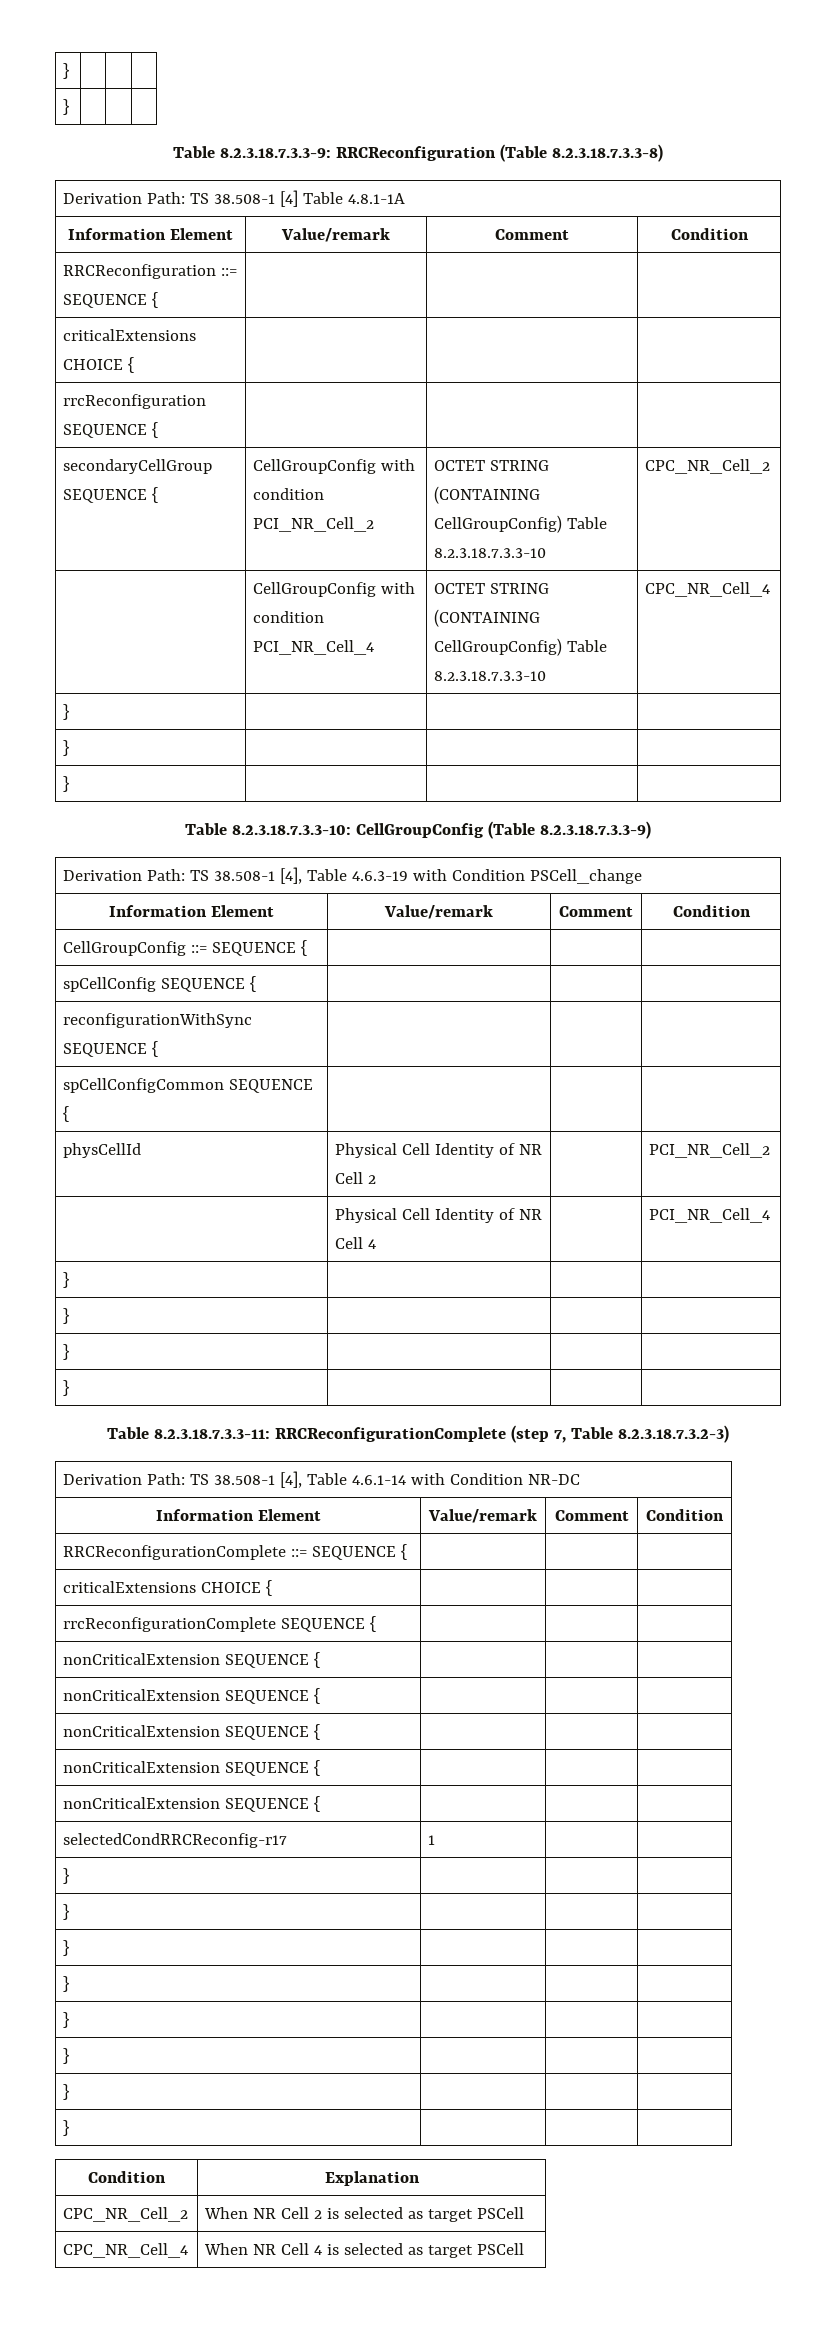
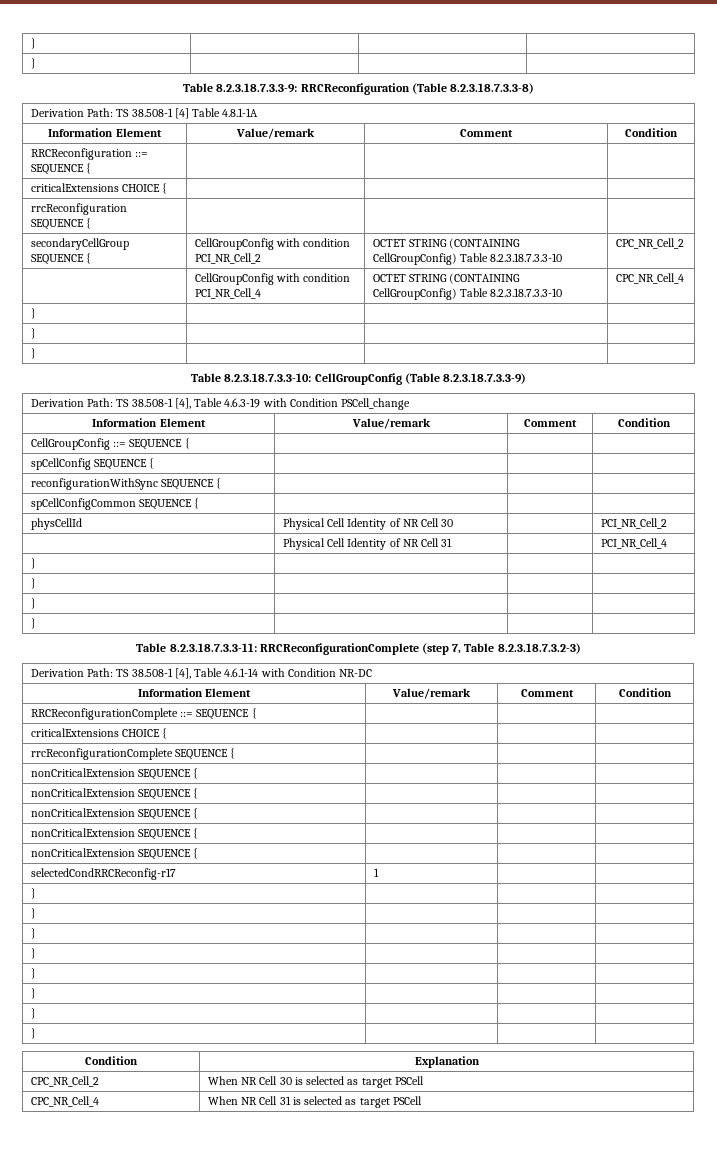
- physCellId | Physical Cell Identity of NR Cell 2 | | PCI_NR_Cell_2
+ physCellId | Physical Cell Identity of NR Cell 30 | | PCI_NR_Cell_2
- | Physical Cell Identity of NR Cell 4 | | PCI_NR_Cell_4
+ | Physical Cell Identity of NR Cell 31 | | PCI_NR_Cell_4
- CPC_NR_Cell_2 | When NR Cell 2 is selected as target PSCell
+ CPC_NR_Cell_2 | When NR Cell 30 is selected as target PSCell
- CPC_NR_Cell_4 | When NR Cell 4 is selected as target PSCell
+ CPC_NR_Cell_4 | When NR Cell 31 is selected as target PSCell

